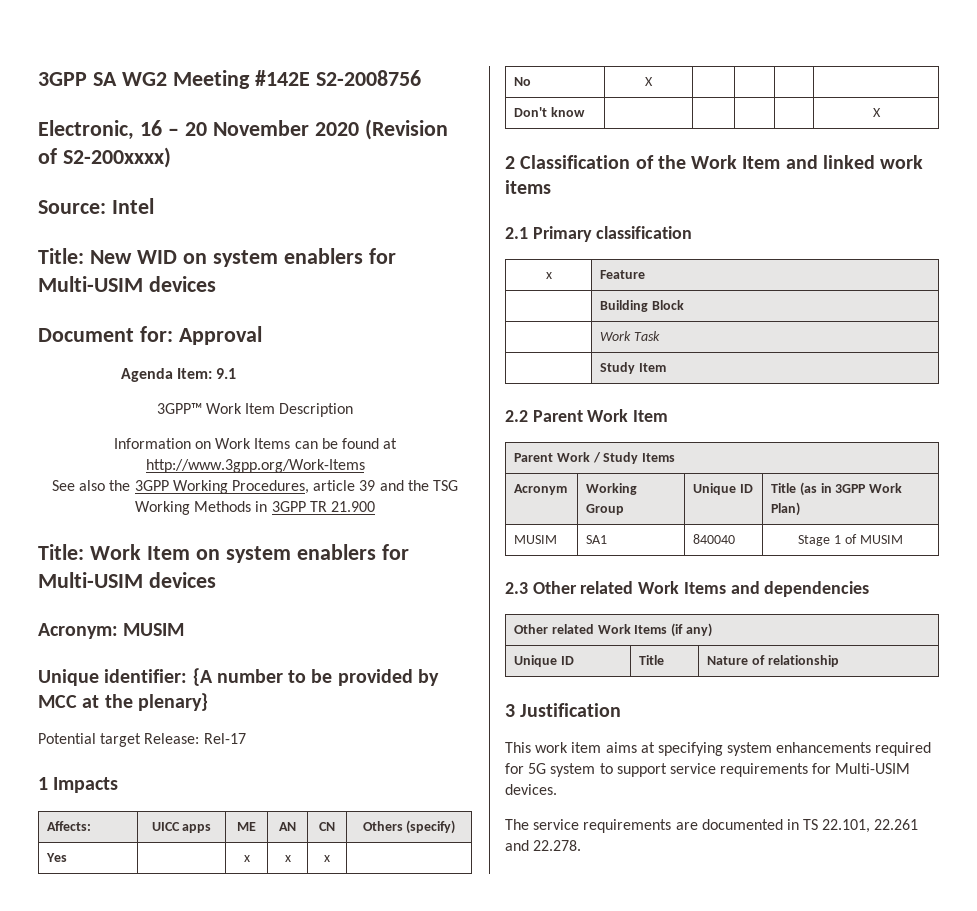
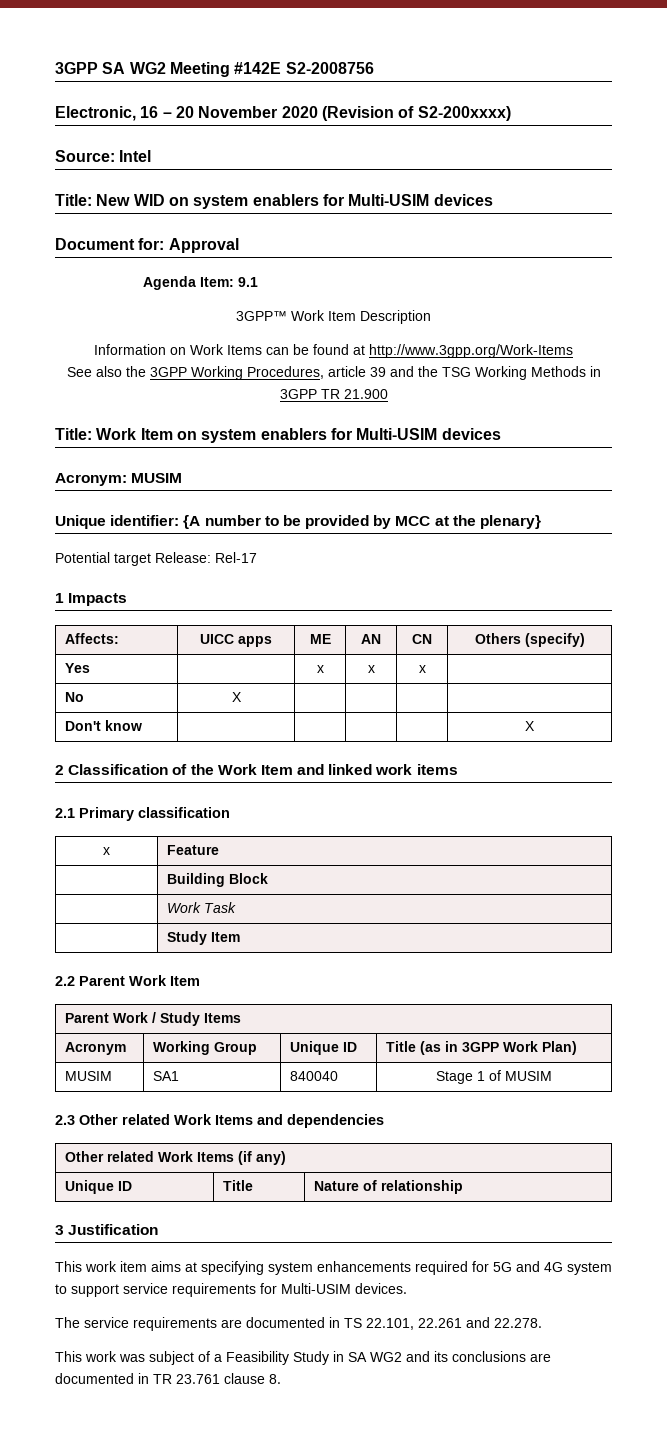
- This work item aims at specifying system enhancements required for 5G system to support service requirements for Multi-USIM devices.
+ This work item aims at specifying system enhancements required for 5G and 4G system to support service requirements for Multi-USIM devices.
+ This work was subject of a Feasibility Study in SA WG2 and its conclusions are documented in TR 23.761 clause 8.

